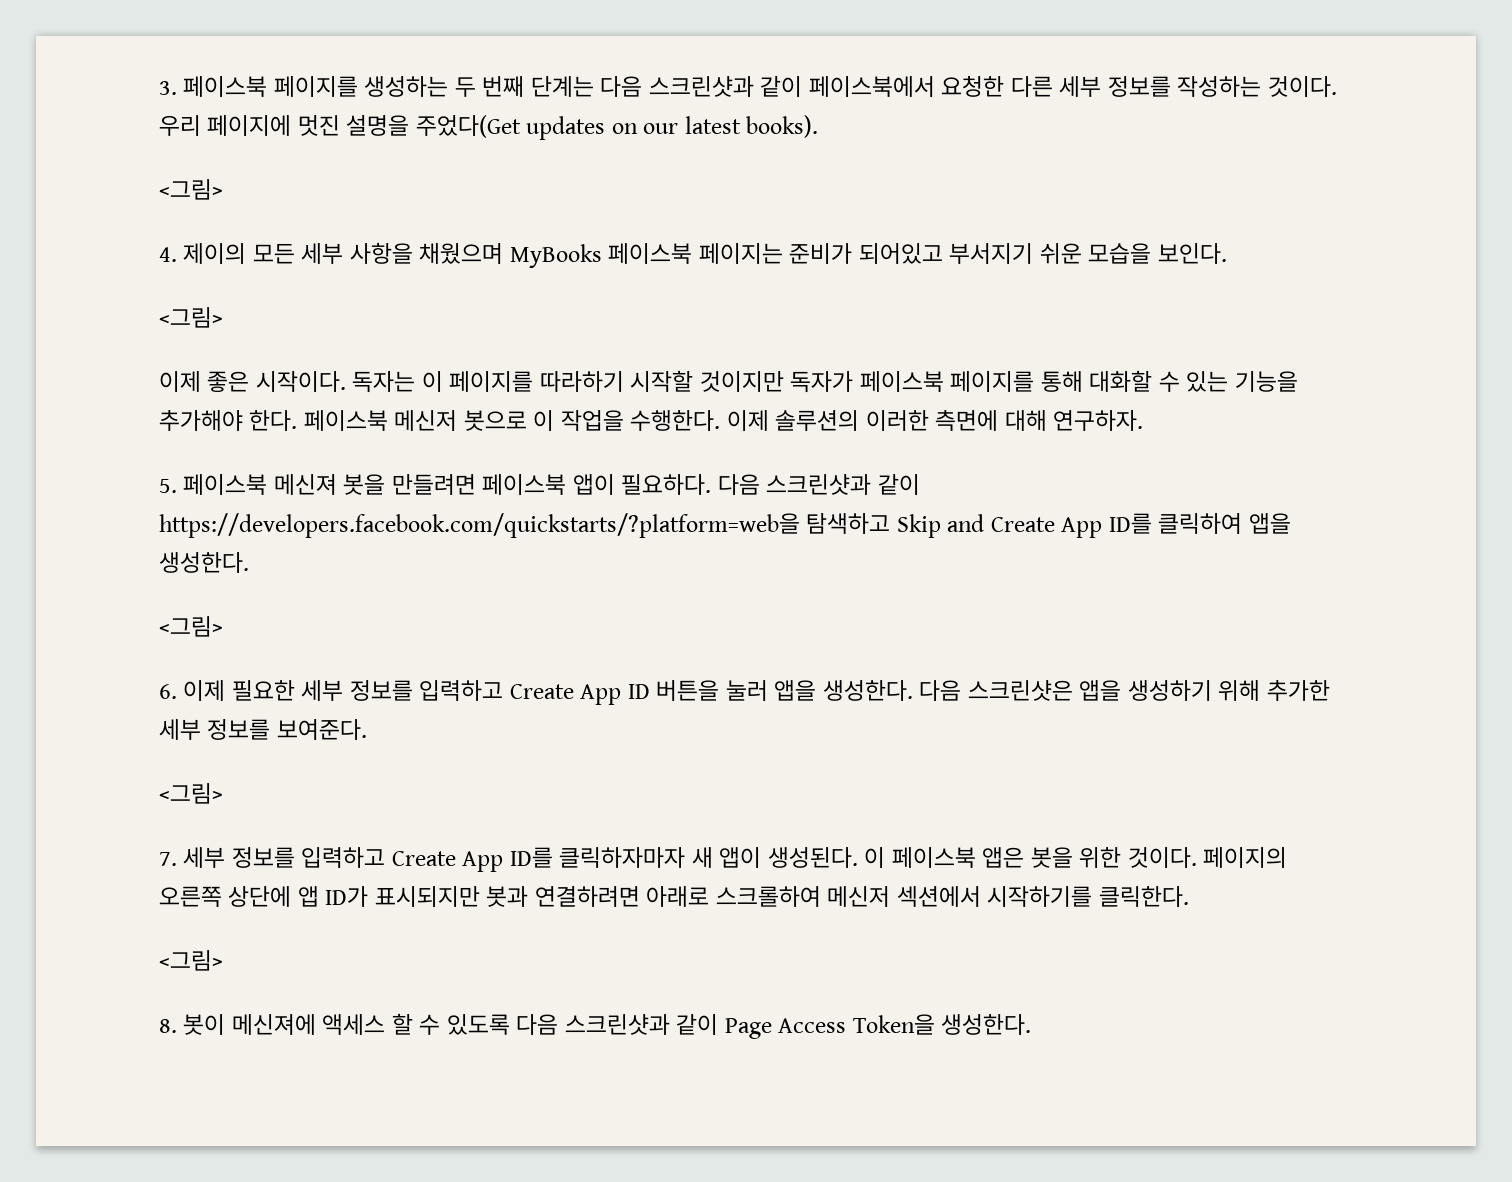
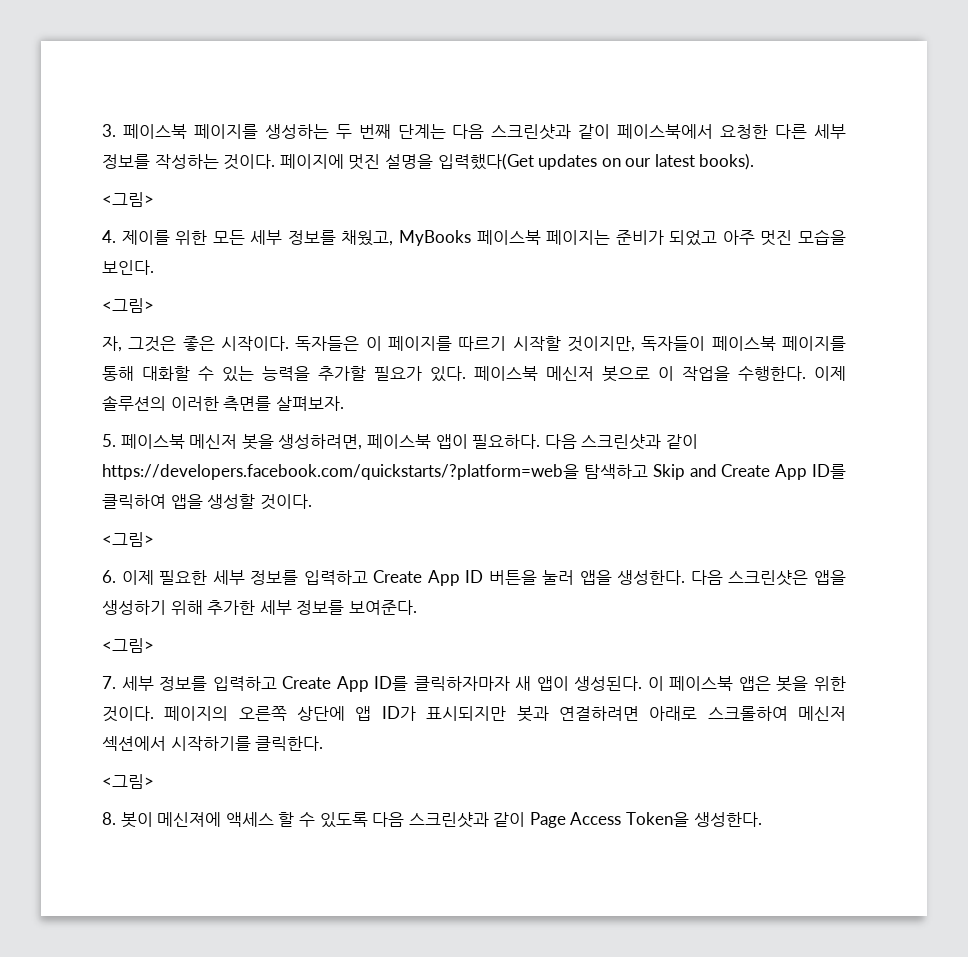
- 우리 페이지에 멋진 설명을 주었다(Get updates on our latest books).
+ 페이지에 멋진 설명을 입력했다(Get updates on our latest books).
- 4. 제이의 모든 세부 사항을 채웠으며 MyBooks 페이스북 페이지는 준비가 되어있고 부서지기 쉬운 모습을 보인다.
+ 4. 제이를 위한 모든 세부 정보를 채웠고, MyBooks 페이스북 페이지는 준비가 되었고 아주 멋진 모습을 보인다.
- 이제 좋은 시작이다.
+ 자, 그것은 좋은 시작이다.
- 독자는 이 페이지를 따라하기 시작할 것이지만 독자가 페이스북 페이지를 통해 대화할 수 있는 기능을 추가해야 한다.
+ 독자들은 이 페이지를 따르기 시작할 것이지만, 독자들이 페이스북 페이지를 통해 대화할 수 있는 능력을 추가할 필요가 있다.
- 이제 솔루션의 이러한 측면에 대해 연구하자.
+ 이제 솔루션의 이러한 측면를 살펴보자.
- 5. 페이스북 메신져 봇을 만들려면 페이스북 앱이 필요하다.
+ 5. 페이스북 메신저 봇을 생성하려면, 페이스북 앱이 필요하다.
- 다음 스크린샷과 같이 https://developers.facebook.com/quickstarts/?platform=web을 탐색하고 Skip and Create App ID를 클릭하여 앱을 생성한다.
+ 다음 스크린샷과 같이 https://developers.facebook.com/quickstarts/?platform=web을 탐색하고 Skip and Create App ID를 클릭하여 앱을 생성할 것이다.

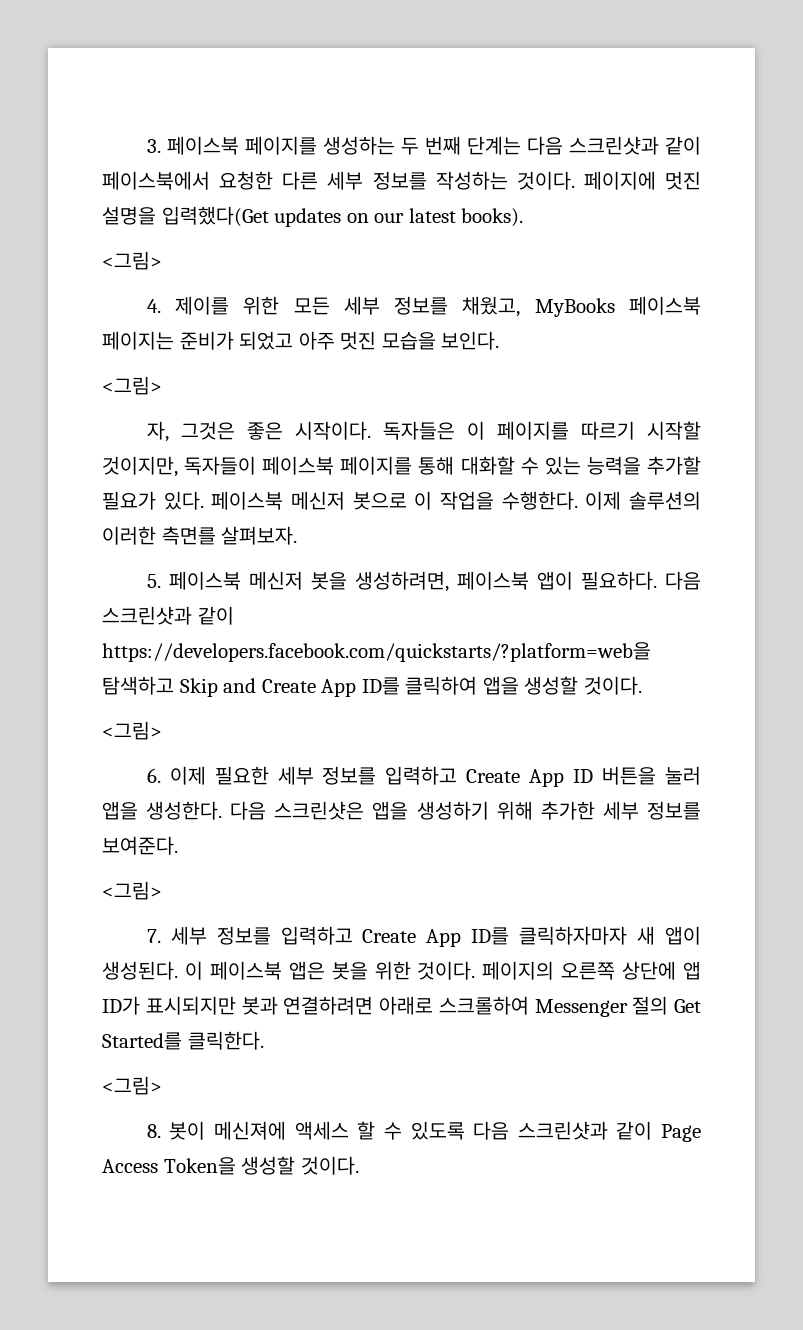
- 페이지의 오른쪽 상단에 앱 ID가 표시되지만 봇과 연결하려면 아래로 스크롤하여 메신저 섹션에서 시작하기를 클릭한다.
+ 페이지의 오른쪽 상단에 앱 ID가 표시되지만 봇과 연결하려면 아래로 스크롤하여 Messenger 절의 Get Started를 클릭한다.
- 8. 봇이 메신져에 액세스 할 수 있도록 다음 스크린샷과 같이 Page Access Token을 생성한다.
+ 8. 봇이 메신져에 액세스 할 수 있도록 다음 스크린샷과 같이 Page Access Token을 생성할 것이다.

